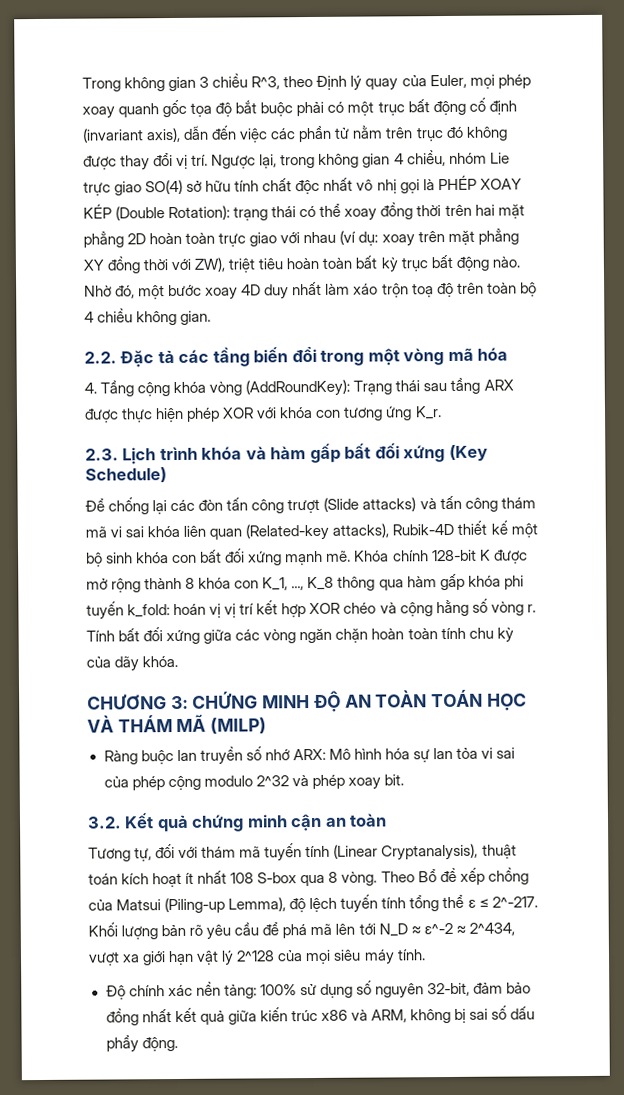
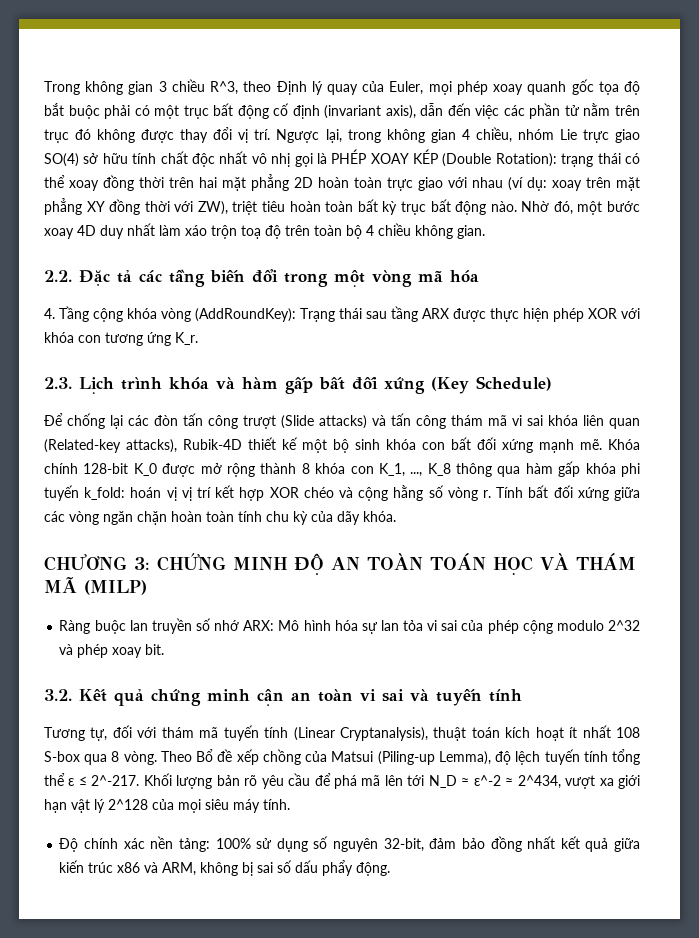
- Khóa chính 128-bit K được mở rộng thành 8 khóa con K_1, ..., K_8 thông qua hàm gấp khóa phi tuyến k_fold: hoán vị vị trí kết hợp XOR chéo và cộng hằng số vòng r.
+ Khóa chính 128-bit K_0 được mở rộng thành 8 khóa con K_1, ..., K_8 thông qua hàm gấp khóa phi tuyến k_fold: hoán vị vị trí kết hợp XOR chéo và cộng hằng số vòng r.
- 3.2. Kết quả chứng minh cận an toàn
+ 3.2. Kết quả chứng minh cận an toàn vi sai và tuyến tính

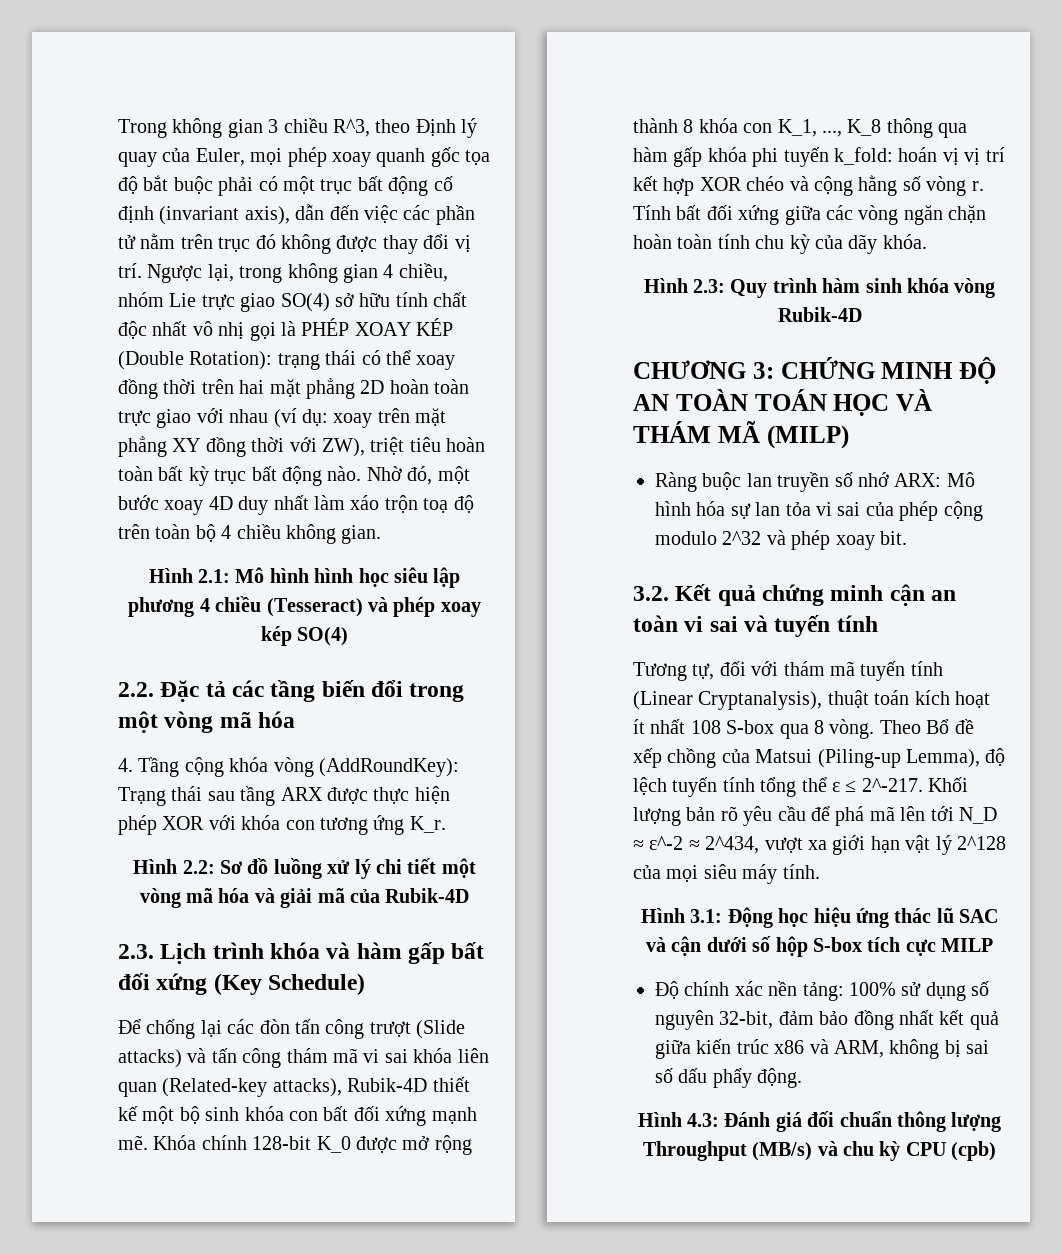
+ Hình 2.1: Mô hình hình học siêu lập phương 4 chiều (Tesseract) và phép xoay kép SO(4)
+ Hình 2.2: Sơ đồ luồng xử lý chi tiết một vòng mã hóa và giải mã của Rubik-4D
+ Hình 2.3: Quy trình hàm sinh khóa vòng Rubik-4D
+ Hình 3.1: Động học hiệu ứng thác lũ SAC và cận dưới số hộp S-box tích cực MILP
+ Hình 4.3: Đánh giá đối chuẩn thông lượng Throughput (MB/s) và chu kỳ CPU (cpb)

